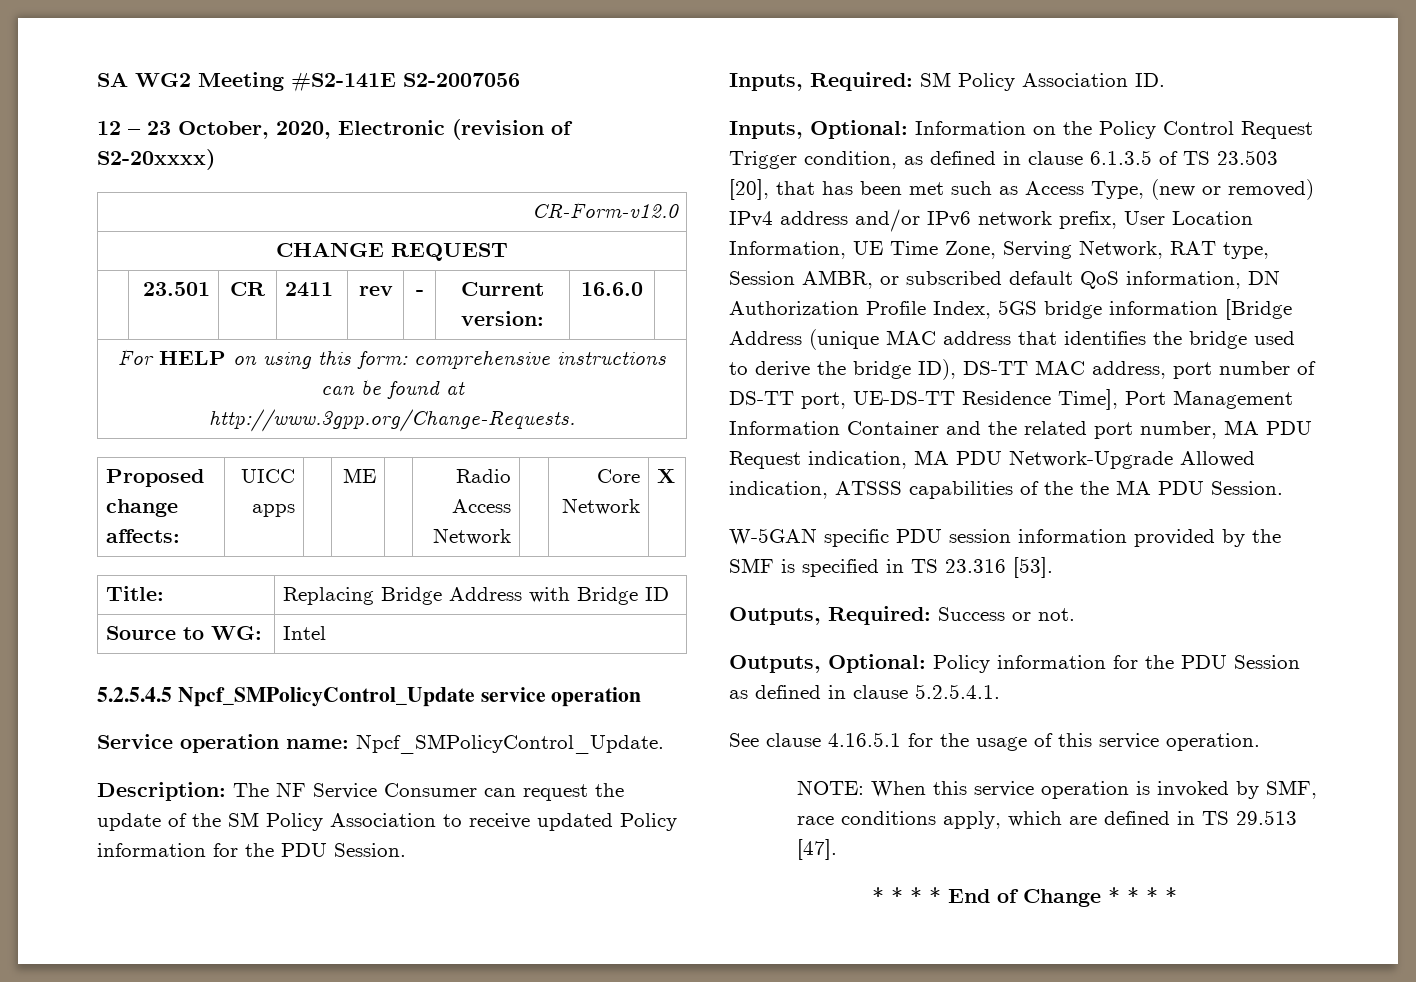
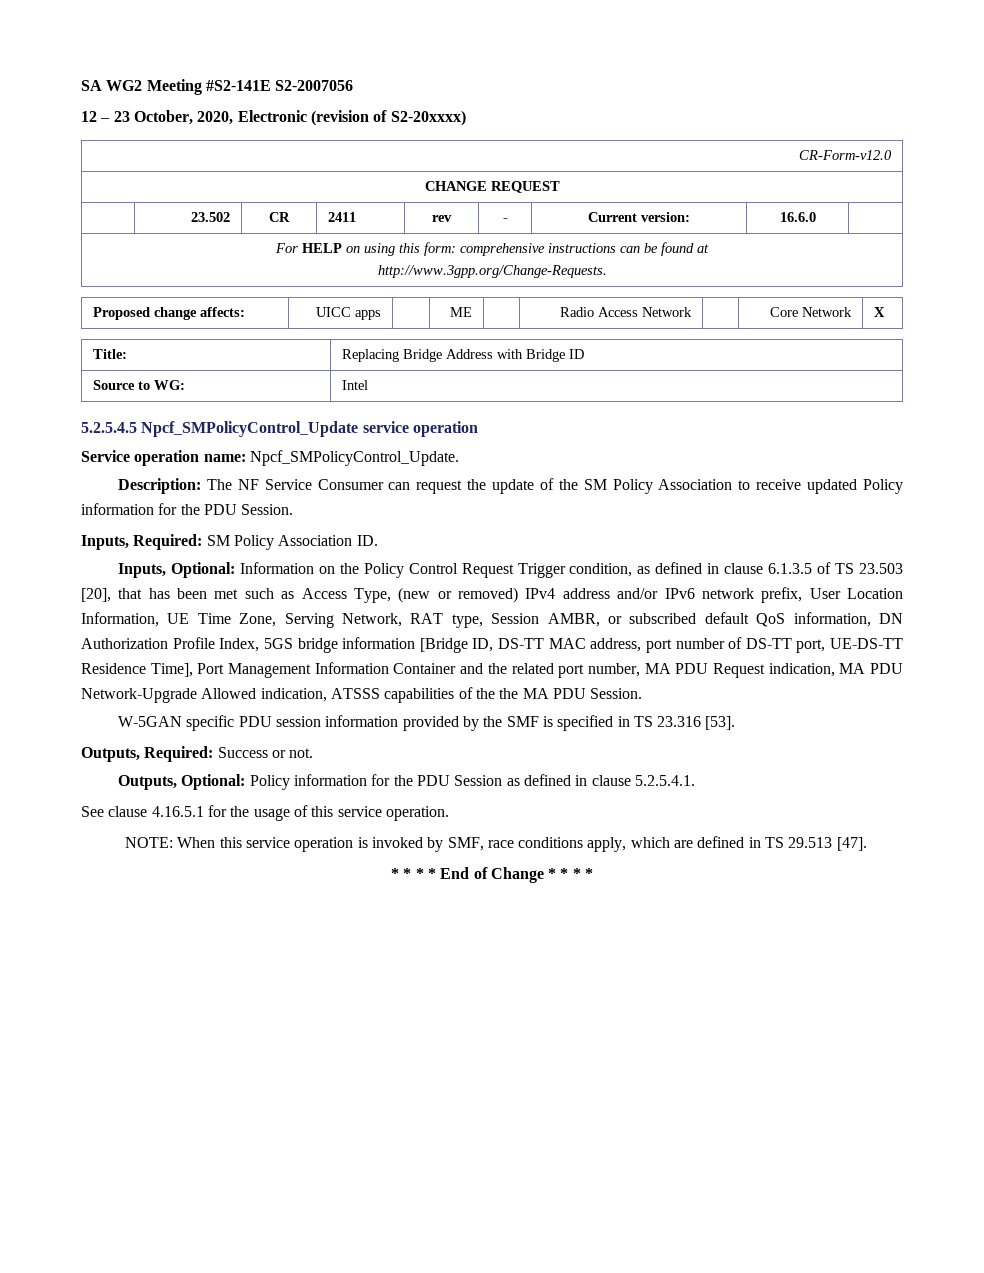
- | 23.501 | CR | 2411 | rev | - | Current version: | 16.6.0 |
+ | 23.502 | CR | 2411 | rev | - | Current version: | 16.6.0 |
- Information on the Policy Control Request Trigger condition, as defined in clause 6.1.3.5 of TS 23.503 [20], that has been met such as Access Type, (new or removed) IPv4 address and/or IPv6 network prefix, User Location Information, UE Time Zone, Serving Network, RAT type, Session AMBR, or subscribed default QoS information, DN Authorization Profile Index, 5GS bridge information [Bridge Address (unique MAC address that identifies the bridge used to derive the bridge ID), DS-TT MAC address, port number of DS-TT port, UE-DS-TT Residence Time], Port Management Information Container and the related port number, MA PDU Request indication, MA PDU Network-Upgrade Allowed indication, ATSSS capabilities of the the MA PDU Session.
+ Information on the Policy Control Request Trigger condition, as defined in clause 6.1.3.5 of TS 23.503 [20], that has been met such as Access Type, (new or removed) IPv4 address and/or IPv6 network prefix, User Location Information, UE Time Zone, Serving Network, RAT type, Session AMBR, or subscribed default QoS information, DN Authorization Profile Index, 5GS bridge information [Bridge ID, DS-TT MAC address, port number of DS-TT port, UE-DS-TT Residence Time], Port Management Information Container and the related port number, MA PDU Request indication, MA PDU Network-Upgrade Allowed indication, ATSSS capabilities of the the MA PDU Session.

